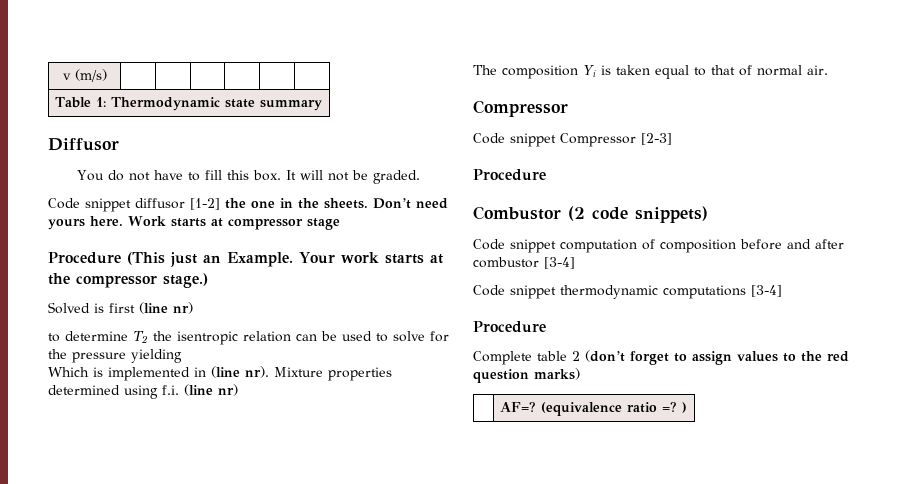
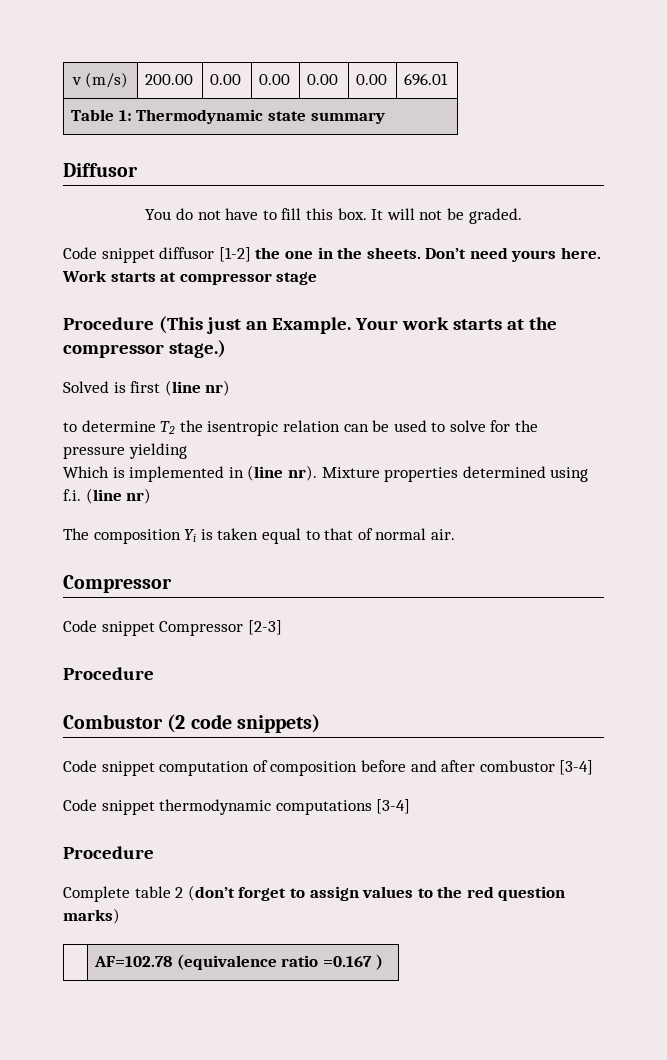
- v (m/s) | | | | | |
+ v (m/s) | 200.00 | 0.00 | 0.00 | 0.00 | 0.00 | 696.01
- | AF=? (equivalence ratio =? )
+ | AF=102.78 (equivalence ratio =0.167 )

